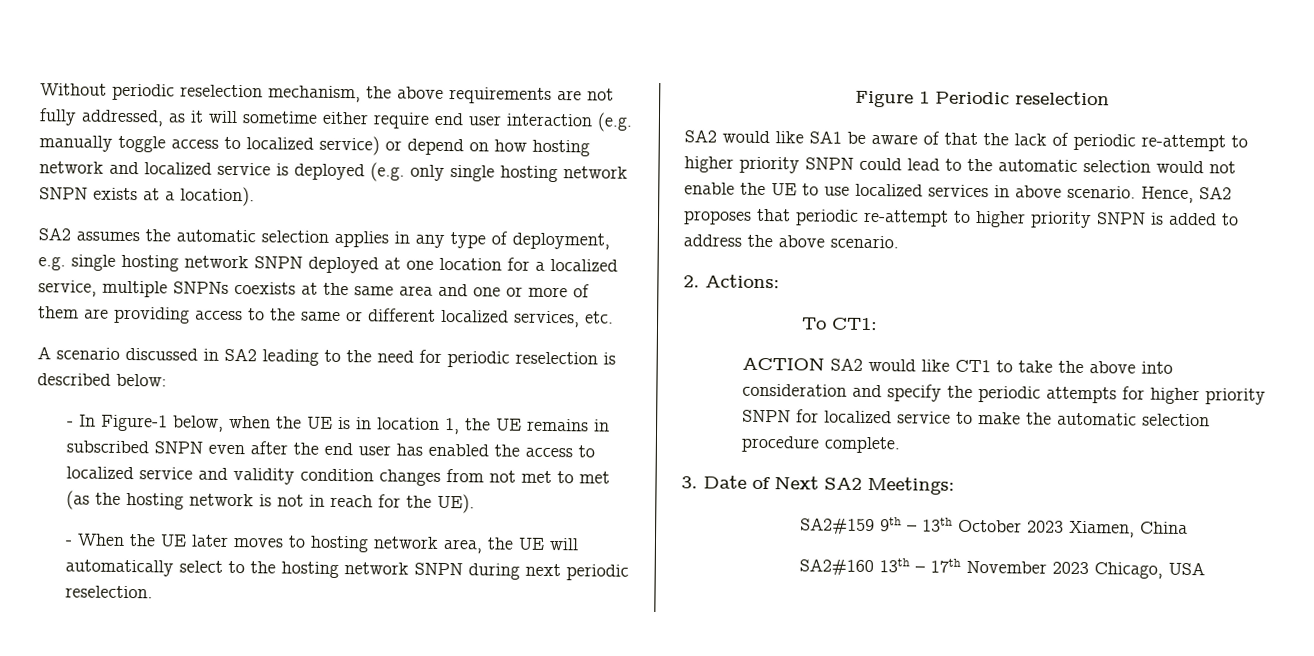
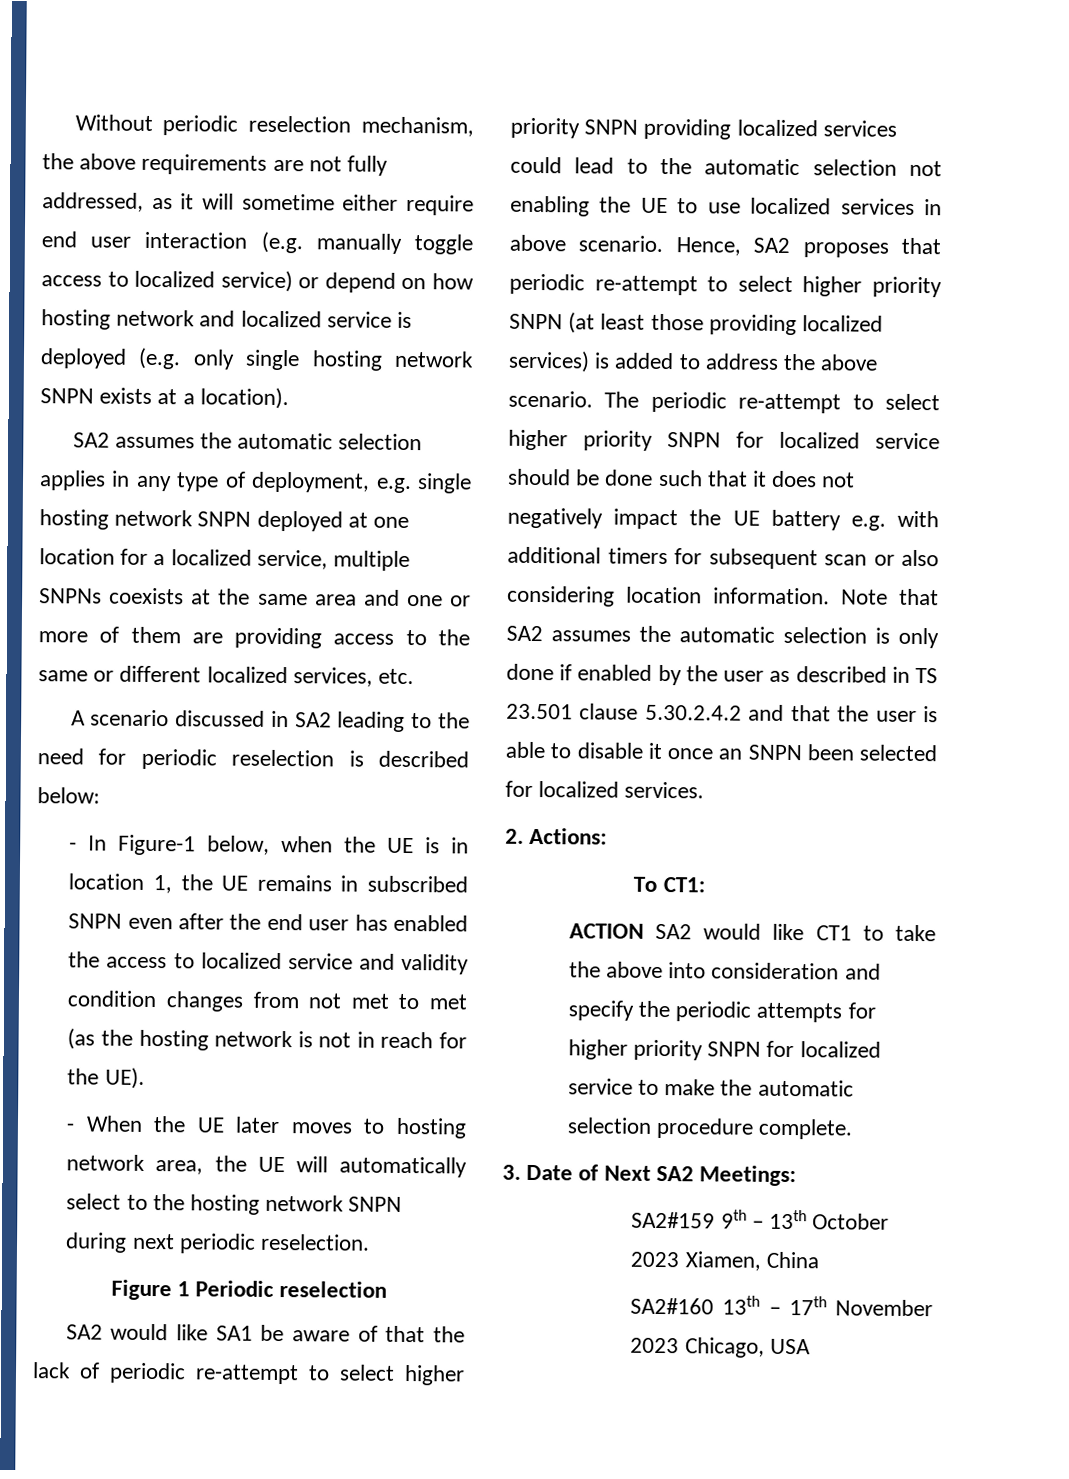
- SA2 would like SA1 be aware of that the lack of periodic re-attempt to higher priority SNPN could lead to the automatic selection would not enable the UE to use localized services in above scenario.
+ SA2 would like SA1 be aware of that the lack of periodic re-attempt to select higher priority SNPN providing localized services could lead to the automatic selection not enabling the UE to use localized services in above scenario.
- Hence, SA2 proposes that periodic re-attempt to higher priority SNPN is added to address the above scenario.
+ Hence, SA2 proposes that periodic re-attempt to select higher priority SNPN (at least those providing localized services) is added to address the above scenario. The periodic re-attempt to select higher priority SNPN for localized service should be done such that it does not negatively impact the UE battery e.g. with additional timers for subsequent scan or also considering location information. Note that SA2 assumes the automatic selection is only done if enabled by the user as described in TS 23.501 clause 5.30.2.4.2 and that the user is able to disable it once an SNPN been selected for localized services.

